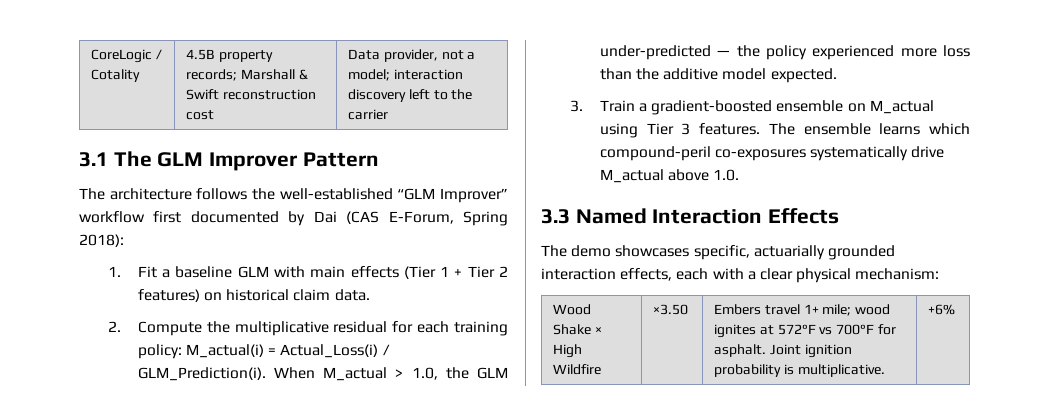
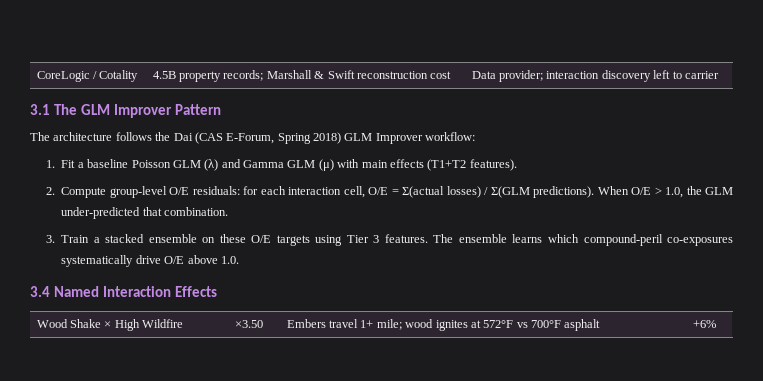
- CoreLogic / Cotality | 4.5B property records; Marshall & Swift reconstruction cost | Data provider, not a model; interaction discovery left to the carrier
+ CoreLogic / Cotality | 4.5B property records; Marshall & Swift reconstruction cost | Data provider; interaction discovery left to carrier
- The architecture follows the well-established “GLM Improver” workflow first documented by Dai (CAS E-Forum, Spring 2018):
- 1. Fit a baseline GLM with main effects (Tier 1 + Tier 2 features) on historical claim data.
- 2. Compute the multiplicative residual for each training policy: M_actual(i) = Actual_Loss(i) / GLM_Prediction(i). When M_actual > 1.0, the GLM under-predicted — the policy experienced more loss than the additive model expected.
+ The architecture follows the Dai (CAS E-Forum, Spring 2018) GLM Improver workflow:
+ 1. Fit a baseline Poisson GLM (λ) and Gamma GLM (μ) with main effects (T1+T2 features).
+ 2. Compute group-level O/E residuals: for each interaction cell, O/E = Σ(actual losses) / Σ(GLM predictions). When O/E > 1.0, the GLM under-predicted that combination.
- 3. Train a gradient-boosted ensemble on M_actual using Tier 3 features.
+ 3. Train a stacked ensemble on these O/E targets using Tier 3 features.
- The ensemble learns which compound-peril co-exposures systematically drive M_actual above 1.0.
+ The ensemble learns which compound-peril co-exposures systematically drive O/E above 1.0.
- 3.3 Named Interaction Effects
+ 3.4 Named Interaction Effects
- The demo showcases specific, actuarially grounded interaction effects, each with a clear physical mechanism:
- Wood Shake × High Wildfire | ×3.50 | Embers travel 1+ mile; wood ignites at 572°F vs 700°F for asphalt. Joint ignition probability is multiplicative. | +6%
+ Wood Shake × High Wildfire | ×3.50 | Embers travel 1+ mile; wood ignites at 572°F vs 700°F asphalt | +6%

